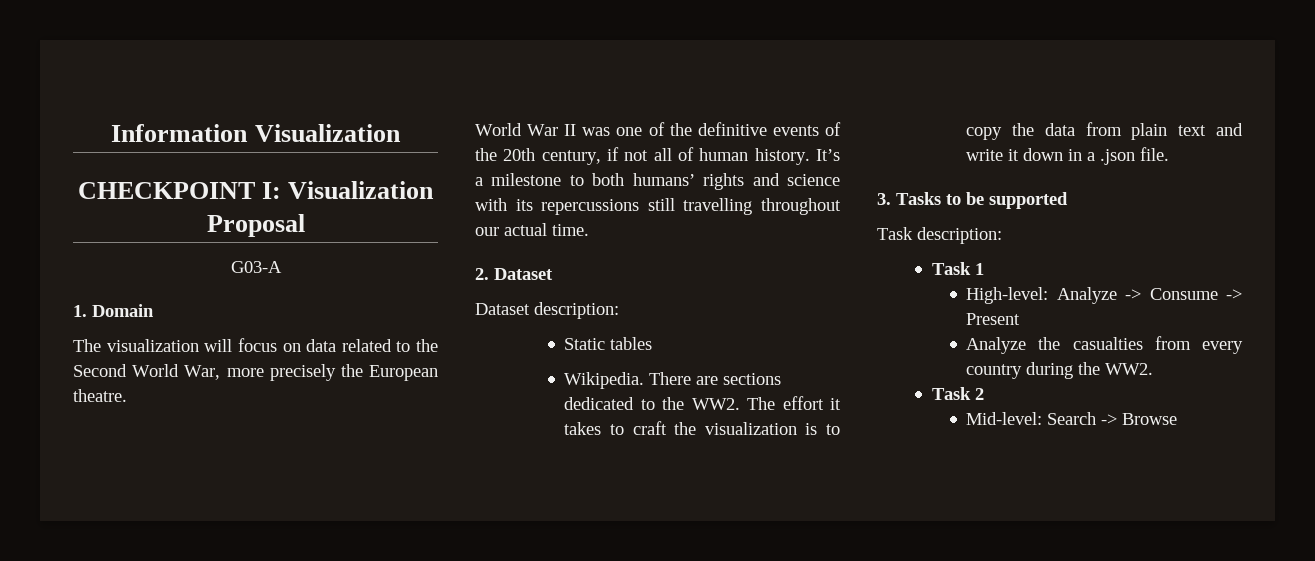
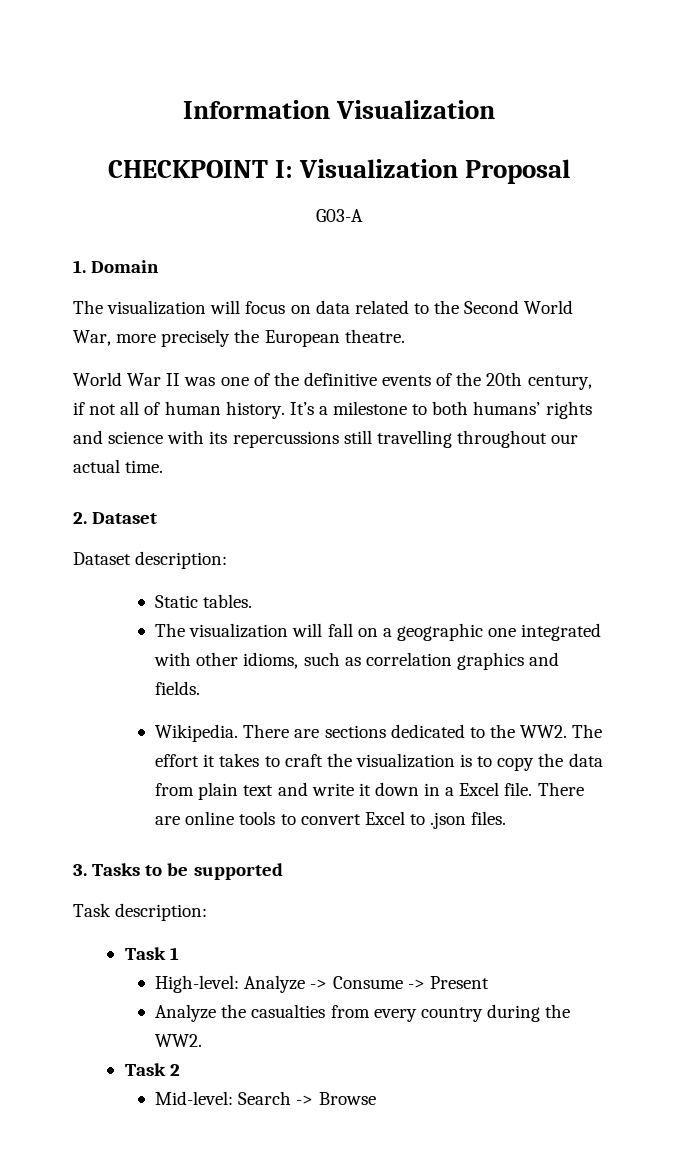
- Static tables
+ Static tables.
+ The visualization will fall on a geographic one integrated with other idioms, such as correlation graphics and fields.
- There are sections dedicated to the WW2. The effort it takes to craft the visualization is to copy the data from plain text and write it down in a .json file.
+ There are sections dedicated to the WW2. The effort it takes to craft the visualization is to copy the data from plain text and write it down in a Excel file. There are online tools to convert Excel to .json files.

